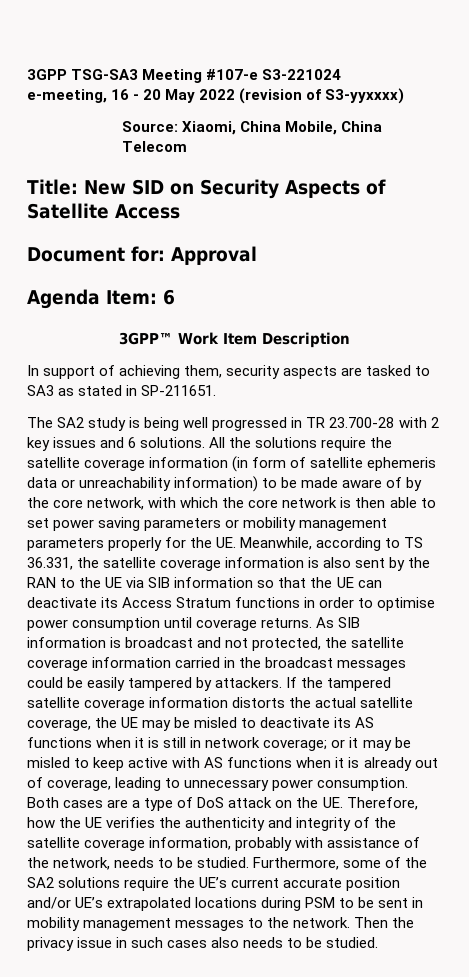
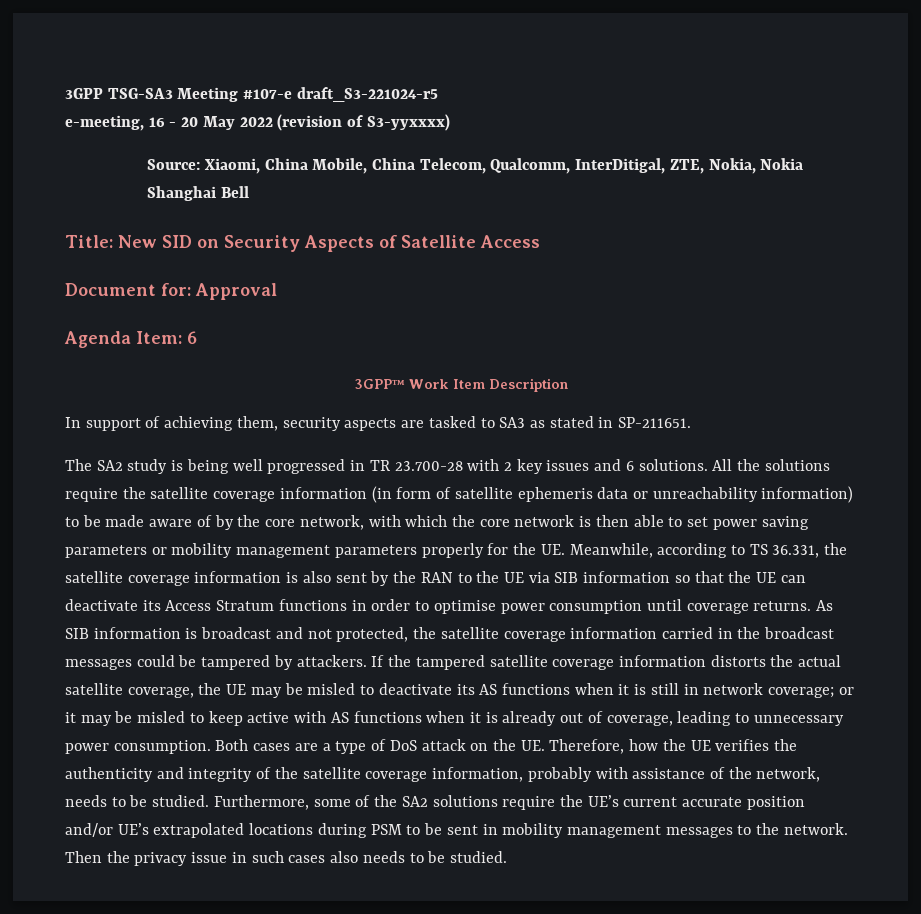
- 3GPP TSG-SA3 Meeting #107-e S3-221024
+ 3GPP TSG-SA3 Meeting #107-e draft_S3-221024-r5
- Source: Xiaomi, China Mobile, China Telecom
+ Source: Xiaomi, China Mobile, China Telecom, Qualcomm, InterDitigal, ZTE, Nokia, Nokia Shanghai Bell
- As SIB information is broadcast and not protected, the satellite coverage information carried in the broadcast messages could be easily tampered by attackers.
+ As SIB information is broadcast and not protected, the satellite coverage information carried in the broadcast messages could be tampered by attackers.

